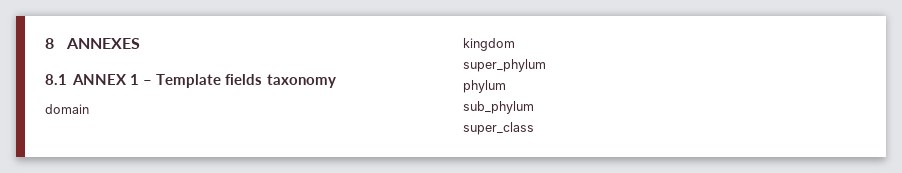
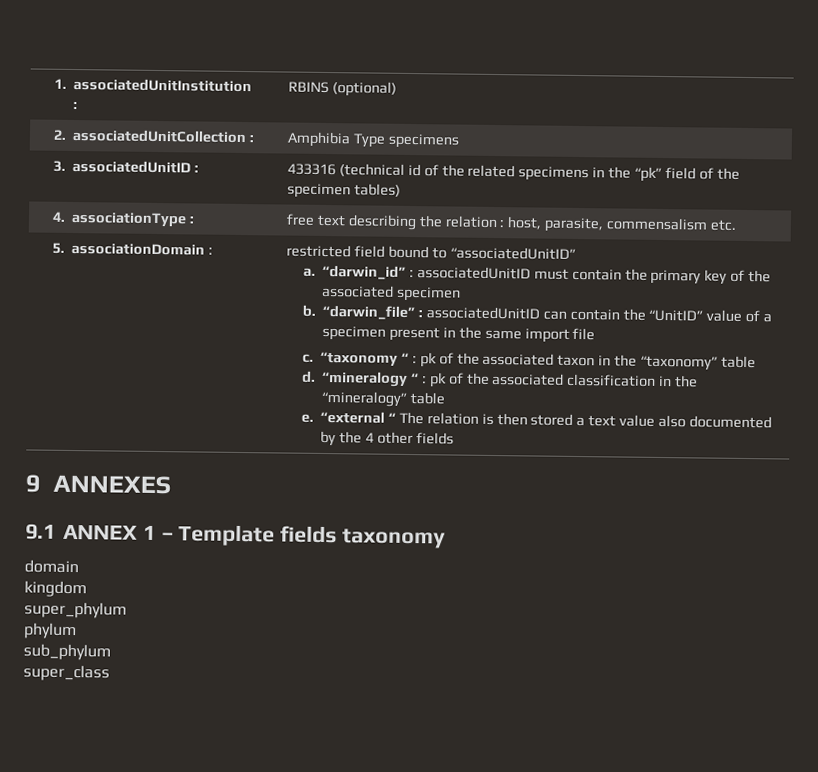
- 8 ANNEXES
+ 1. associatedUnitInstitution : | RBINS (optional)
+ 2. associatedUnitCollection : | Amphibia Type specimens
+ 3. associatedUnitID : | 433316 (technical id of the related specimens in the “pk” field of the specimen tables)
+ 4. associationType : | free text describing the relation : host, parasite, commensalism etc.
+ 5. associationDomain : | restricted field bound to “associatedUnitID”
+ a. “darwin_id” : associatedUnitID must contain the primary key of the associated specimen
+ b. “darwin_file” : associatedUnitID can contain the “UnitID” value of a specimen present in the same import file
+ c. “taxonomy “ : pk of the associated taxon in the “taxonomy” table
+ d. “mineralogy “ : pk of the associated classification in the “mineralogy” table
+ e. “external “ The relation is then stored a text value also documented by the 4 other fields
+ 9 ANNEXES
- 8.1 ANNEX 1 – Template fields taxonomy
+ 9.1 ANNEX 1 – Template fields taxonomy

